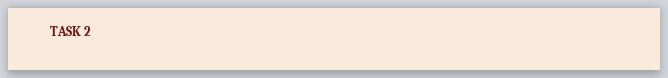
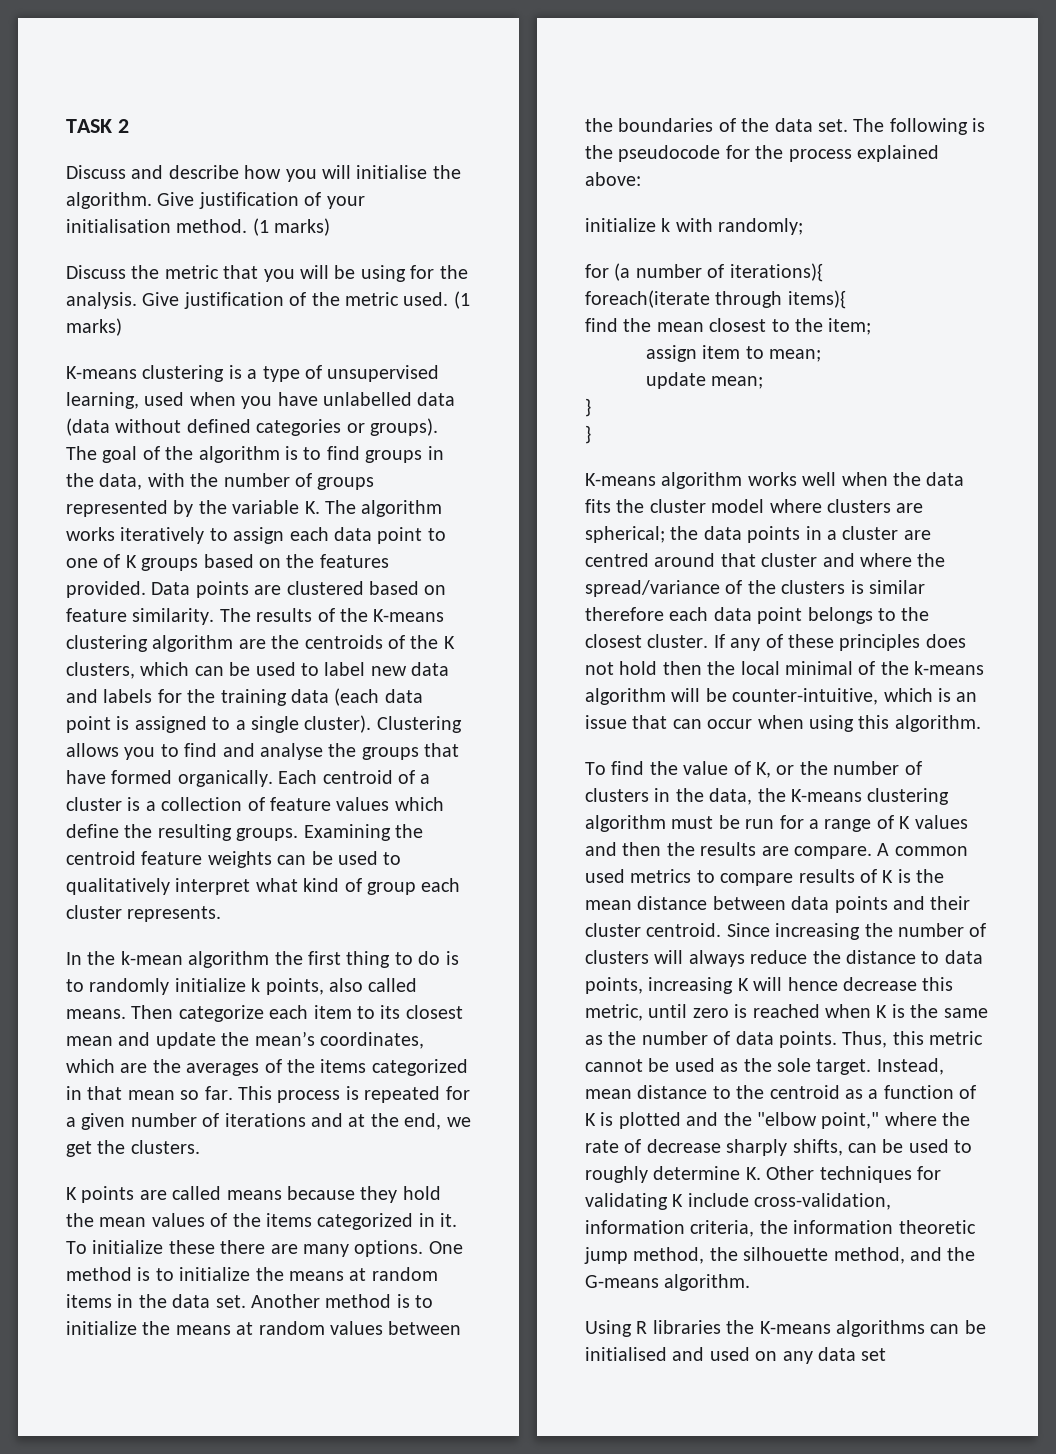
+ Discuss and describe how you will initialise the algorithm. Give justification of your initialisation method. (1 marks)
+ Discuss the metric that you will be using for the analysis. Give justification of the metric used. (1 marks)
+ K-means clustering is a type of unsupervised learning, used when you have unlabelled data (data without defined categories or groups). The goal of the algorithm is to find groups in the data, with the number of groups represented by the variable K. The algorithm works iteratively to assign each data point to one of K groups based on the features provided. Data points are clustered based on feature similarity. The results of the K-means clustering algorithm are the centroids of the K clusters, which can be used to label new data and labels for the training data (each data point is assigned to a single cluster). Clustering allows you to find and analyse the groups that have formed organically. Each centroid of a cluster is a collection of feature values which define the resulting groups. Examining the centroid feature weights can be used to qualitatively interpret what kind of group each cluster represents.
+ In the k-mean algorithm the first thing to do is to randomly initialize k points, also called means. Then categorize each item to its closest mean and update the mean’s coordinates, which are the averages of the items categorized in that mean so far. This process is repeated for a given number of iterations and at the end, we get the clusters.
+ K points are called means because they hold the mean values of the items categorized in it. To initialize these there are many options. One method is to initialize the means at random items in the data set. Another method is to initialize the means at random values between the boundaries of the data set. The following is the pseudocode for the process explained above:
+ initialize k with randomly;
+ for (a number of iterations){
+ foreach(iterate through items){
+ find the mean closest to the item;
+ assign item to mean;
+ update mean;
+ }
+ }
+ K-means algorithm works well when the data fits the cluster model where clusters are spherical; the data points in a cluster are centred around that cluster and where the spread/variance of the clusters is similar therefore each data point belongs to the closest cluster. If any of these principles does not hold then the local minimal of the k-means algorithm will be counter-intuitive, which is an issue that can occur when using this algorithm.
+ To find the value of K, or the number of clusters in the data, the K-means clustering algorithm must be run for a range of K values and then the results are compare. A common used metrics to compare results of K is the mean distance between data points and their cluster centroid. Since increasing the number of clusters will always reduce the distance to data points, increasing K will hence decrease this metric, until zero is reached when K is the same as the number of data points. Thus, this metric cannot be used as the sole target. Instead, mean distance to the centroid as a function of K is plotted and the "elbow point," where the rate of decrease sharply shifts, can be used to roughly determine K. Other techniques for validating K include cross-validation, information criteria, the information theoretic jump method, the silhouette method, and the G-means algorithm.
+ Using R libraries the K-means algorithms can be initialised and used on any data set

